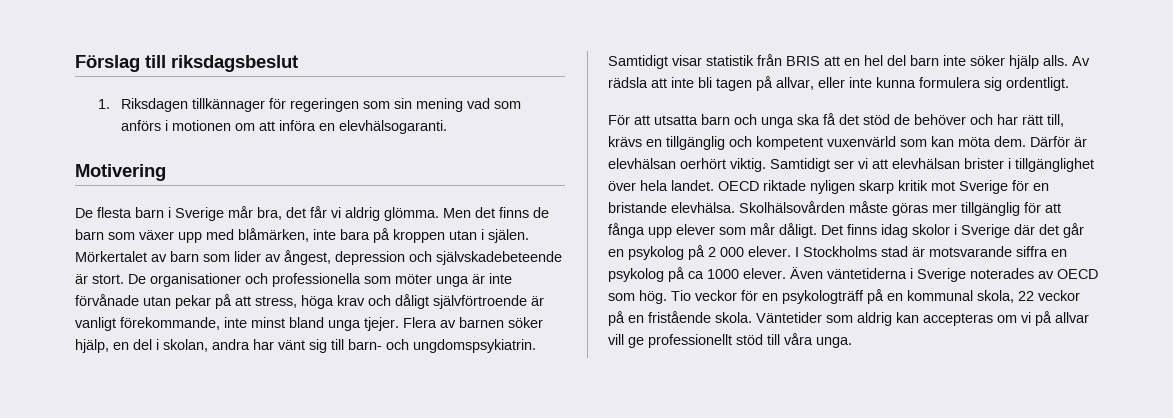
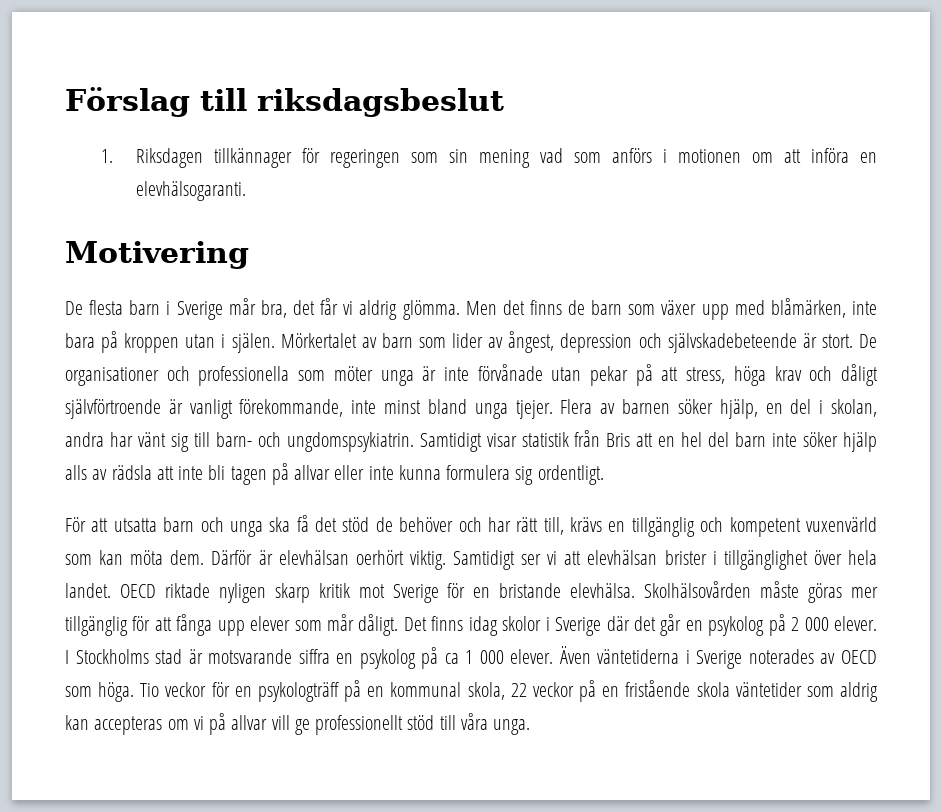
- Samtidigt visar statistik från BRIS att en hel del barn inte söker hjälp alls. Av rädsla att inte bli tagen på allvar, eller inte kunna formulera sig ordentligt.
+ Samtidigt visar statistik från Bris att en hel del barn inte söker hjälp alls av rädsla att inte bli tagen på allvar eller inte kunna formulera sig ordentligt.
- I Stockholms stad är motsvarande siffra en psykolog på ca 1000 elever.
+ I Stockholms stad är motsvarande siffra en psykolog på ca 1 000 elever.
- Även väntetiderna i Sverige noterades av OECD som hög.
+ Även väntetiderna i Sverige noterades av OECD som höga.
- Tio veckor för en psykologträff på en kommunal skola, 22 veckor på en fristående skola. Väntetider som aldrig kan accepteras om vi på allvar vill ge professionellt stöd till våra unga.
+ Tio veckor för en psykologträff på en kommunal skola, 22 veckor på en fristående skola väntetider som aldrig kan accepteras om vi på allvar vill ge professionellt stöd till våra unga.

